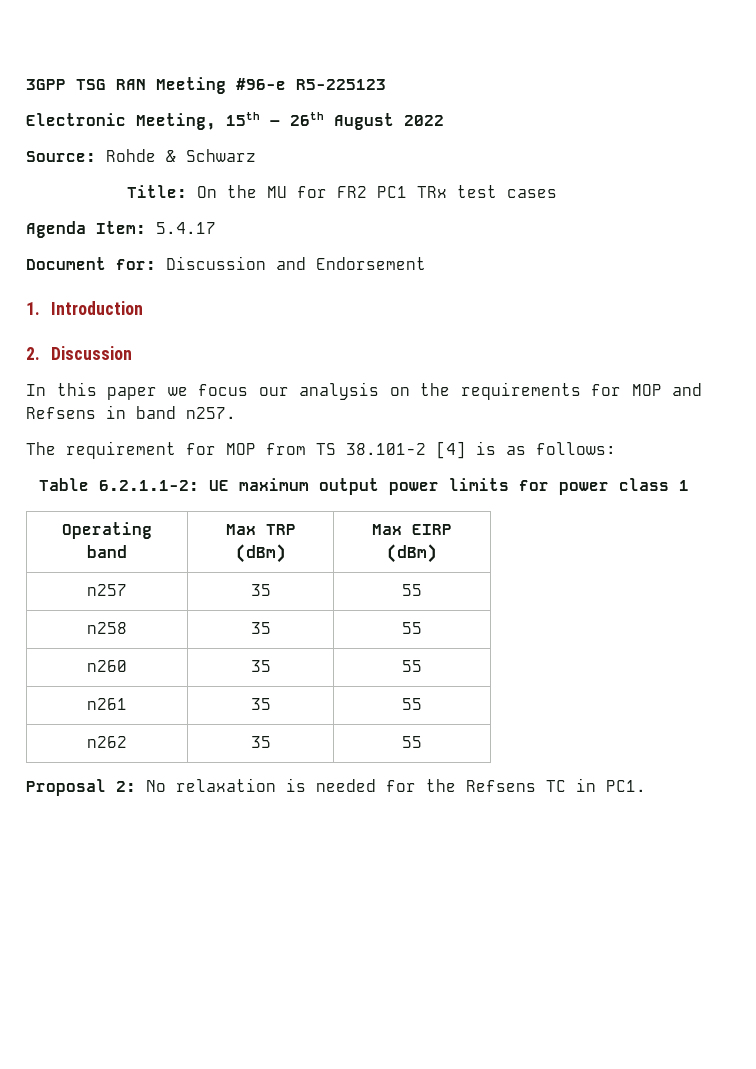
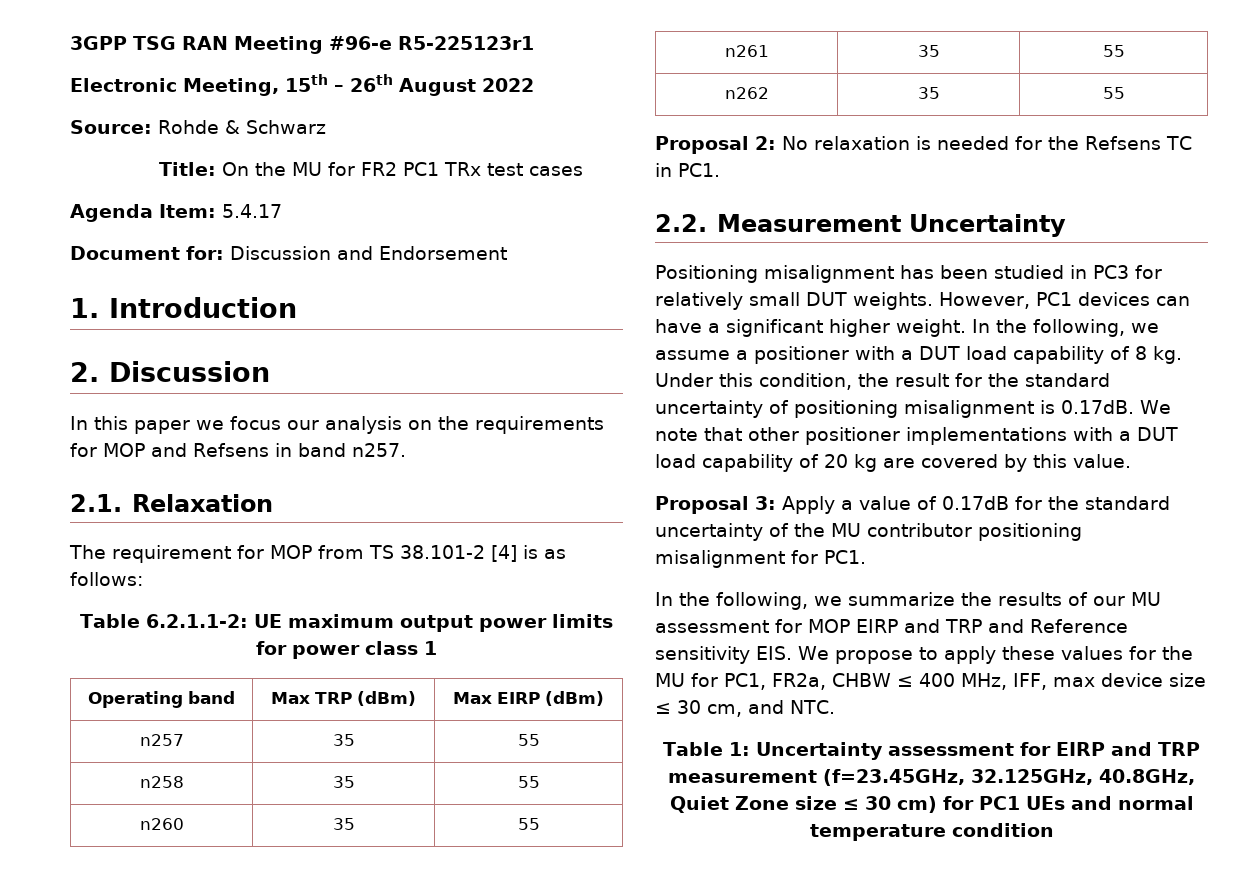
- 3GPP TSG RAN Meeting #96-e R5-225123
+ 3GPP TSG RAN Meeting #96-e R5-225123r1
+ 2.1. Relaxation
+ 2.2. Measurement Uncertainty
+ Positioning misalignment has been studied in PC3 for relatively small DUT weights. However, PC1 devices can have a significant higher weight. In the following, we assume a positioner with a DUT load capability of 8 kg. Under this condition, the result for the standard uncertainty of positioning misalignment is 0.17dB. We note that other positioner implementations with a DUT load capability of 20 kg are covered by this value.
+ Proposal 3: Apply a value of 0.17dB for the standard uncertainty of the MU contributor positioning misalignment for PC1.
+ In the following, we summarize the results of our MU assessment for MOP EIRP and TRP and Reference sensitivity EIS. We propose to apply these values for the MU for PC1, FR2a, CHBW ≤ 400 MHz, IFF, max device size ≤ 30 cm, and NTC.
+ Table 1: Uncertainty assessment for EIRP and TRP measurement (f=23.45GHz, 32.125GHz, 40.8GHz, Quiet Zone size ≤ 30 cm) for PC1 UEs and normal temperature condition

